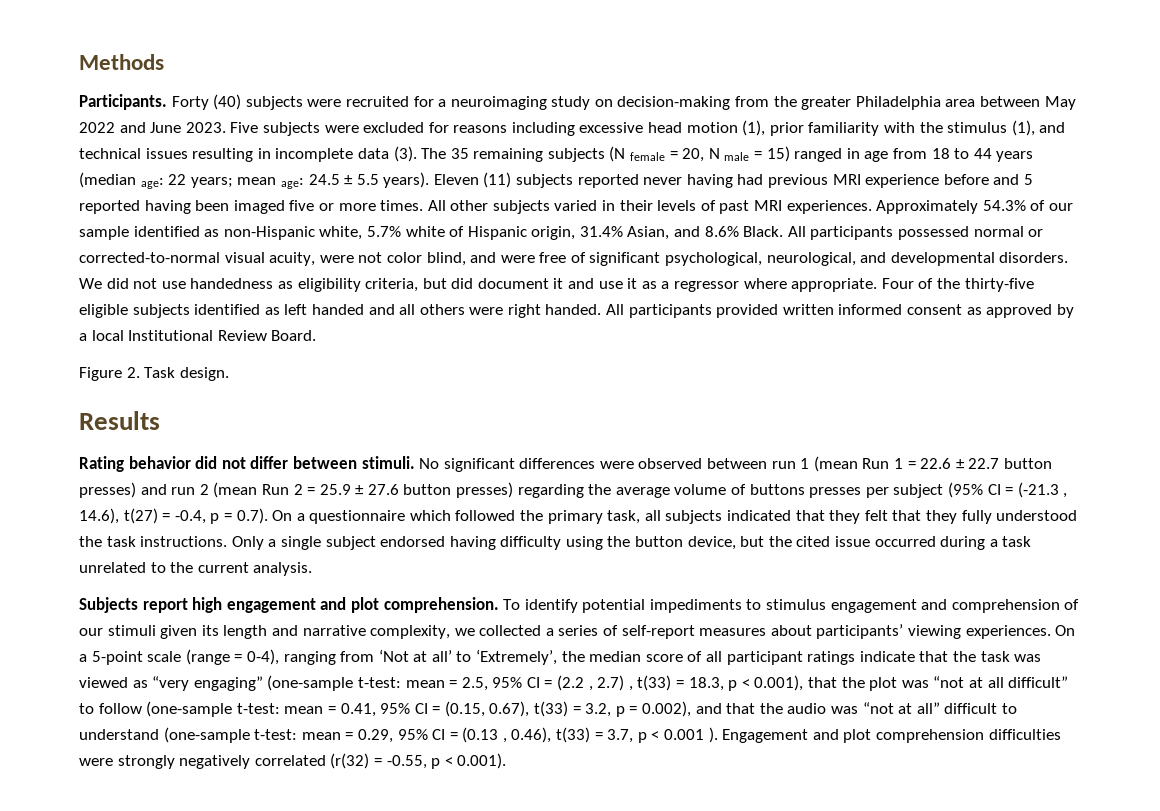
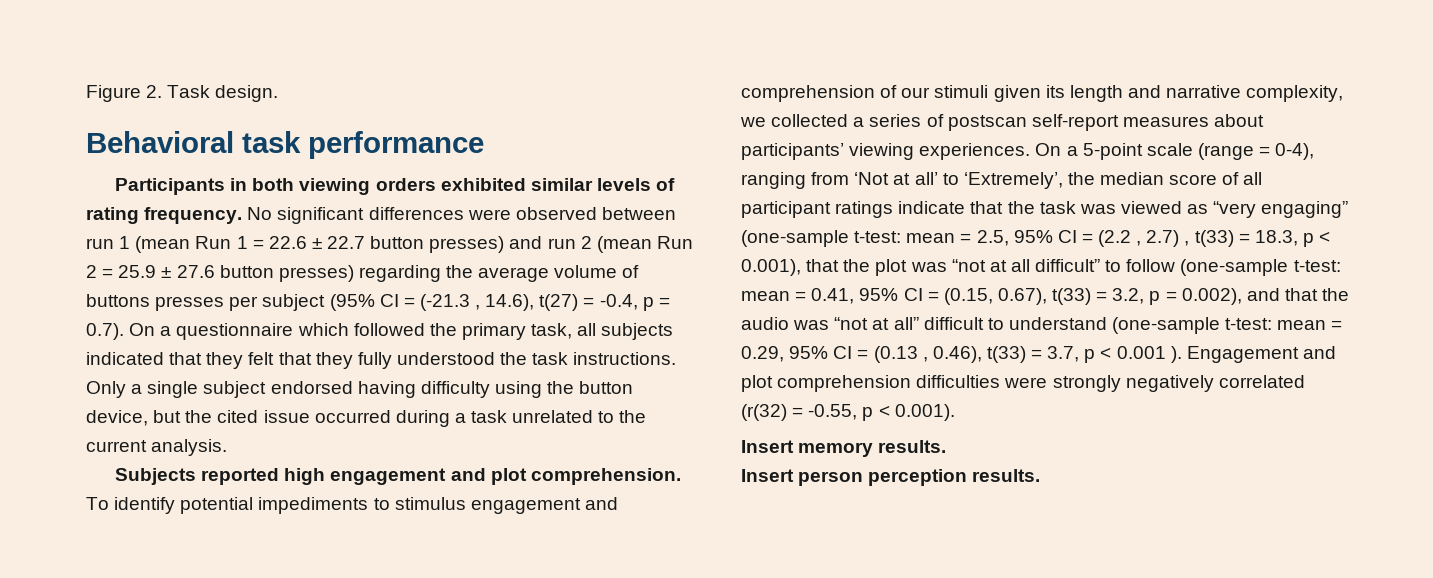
- Methods
- Participants. Forty (40) subjects were recruited for a neuroimaging study on decision-making from the greater Philadelphia area between May 2022 and June 2023. Five subjects were excluded for reasons including excessive head motion (1), prior familiarity with the stimulus (1), and technical issues resulting in incomplete data (3). The 35 remaining subjects (N female = 20, N male = 15) ranged in age from 18 to 44 years (median age: 22 years; mean age: 24.5 ± 5.5 years). Eleven (11) subjects reported never having had previous MRI experience before and 5 reported having been imaged five or more times. All other subjects varied in their levels of past MRI experiences. Approximately 54.3% of our sample identified as non-Hispanic white, 5.7% white of Hispanic origin, 31.4% Asian, and 8.6% Black. All participants possessed normal or corrected-to-normal visual acuity, were not color blind, and were free of significant psychological, neurological, and developmental disorders. We did not use handedness as eligibility criteria, but did document it and use it as a regressor where appropriate. Four of the thirty-five eligible subjects identified as left handed and all others were right handed. All participants provided written informed consent as approved by a local Institutional Review Board.
  Figure 2. Task design.
- Results
- Rating behavior did not differ between stimuli.
+ Behavioral task performance
+ Participants in both viewing orders exhibited similar levels of rating frequency.
- Subjects report high engagement and plot comprehension.
+ Subjects reported high engagement and plot comprehension.
- To identify potential impediments to stimulus engagement and comprehension of our stimuli given its length and narrative complexity, we collected a series of self-report measures about participants’ viewing experiences.
+ To identify potential impediments to stimulus engagement and comprehension of our stimuli given its length and narrative complexity, we collected a series of postscan self-report measures about participants’ viewing experiences.
+ Insert memory results.
+ Insert person perception results.

